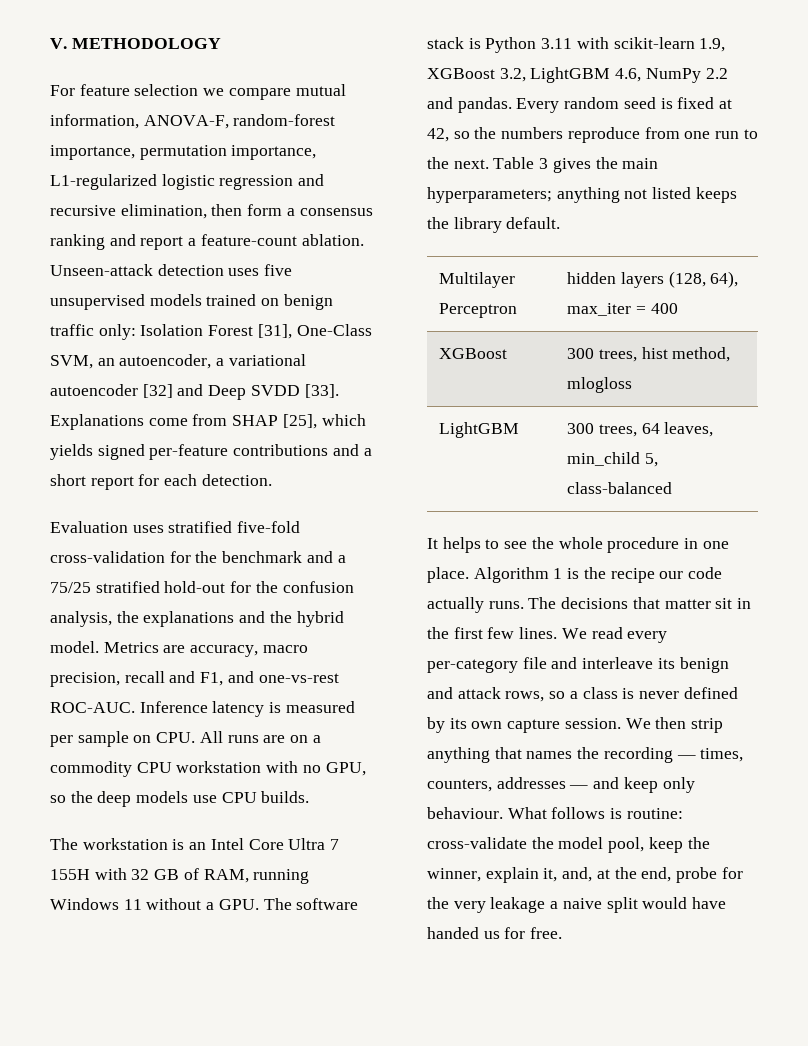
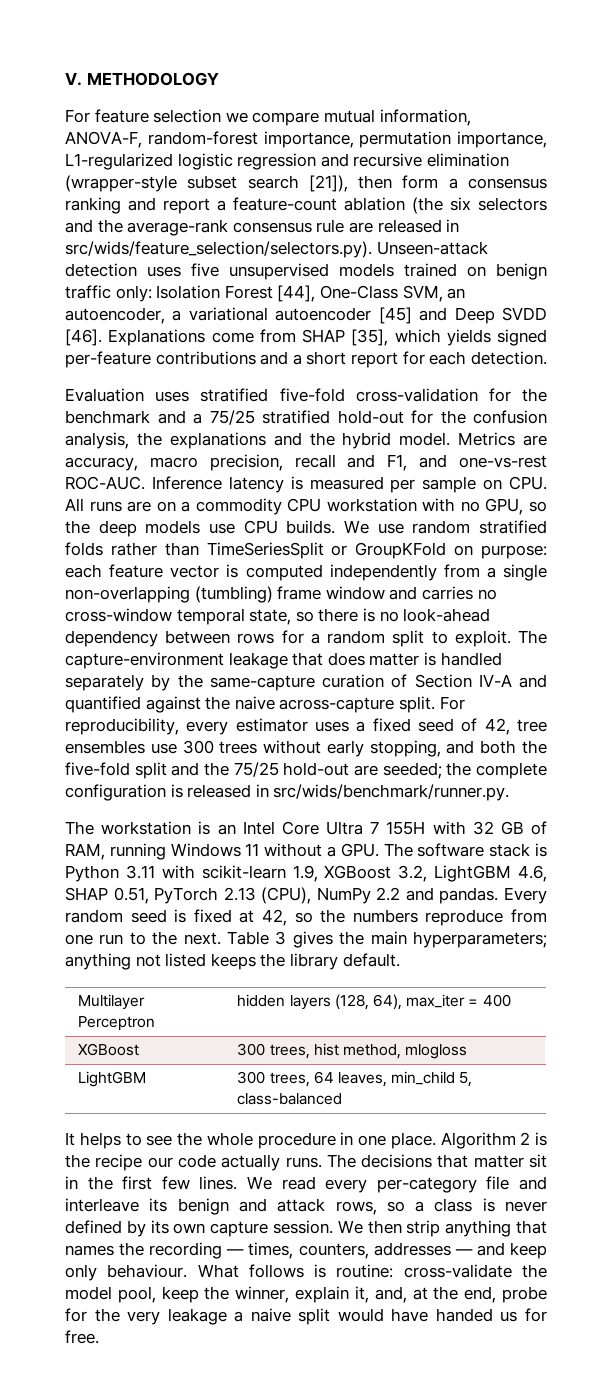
- For feature selection we compare mutual information, ANOVA-F, random-forest importance, permutation importance, L1-regularized logistic regression and recursive elimination, then form a consensus ranking and report a feature-count ablation. Unseen-attack detection uses five unsupervised models trained on benign traffic only: Isolation Forest [31], One-Class SVM, an autoencoder, a variational autoencoder [32] and Deep SVDD [33].
+ For feature selection we compare mutual information, ANOVA-F, random-forest importance, permutation importance, L1-regularized logistic regression and recursive elimination (wrapper-style subset search [21]), then form a consensus ranking and report a feature-count ablation (the six selectors and the average-rank consensus rule are released in src/wids/feature_selection/selectors.py). Unseen-attack detection uses five unsupervised models trained on benign traffic only: Isolation Forest [44], One-Class SVM, an autoencoder, a variational autoencoder [45] and Deep SVDD [46].
- Explanations come from SHAP [25], which yields signed per-feature contributions and a short report for each detection.
+ Explanations come from SHAP [35], which yields signed per-feature contributions and a short report for each detection.
+ We use random stratified folds rather than TimeSeriesSplit or GroupKFold on purpose: each feature vector is computed independently from a single non-overlapping (tumbling) frame window and carries no cross-window temporal state, so there is no look-ahead dependency between rows for a random split to exploit. The capture-environment leakage that does matter is handled separately by the same-capture curation of Section IV-A and quantified against the naive across-capture split. For reproducibility, every estimator uses a fixed seed of 42, tree ensembles use 300 trees without early stopping, and both the five-fold split and the 75/25 hold-out are seeded; the complete configuration is released in src/wids/benchmark/runner.py.
- The workstation is an Intel Core Ultra 7 155H with 32 GB of RAM, running Windows 11 without a GPU. The software stack is Python 3.11 with scikit-learn 1.9, XGBoost 3.2, LightGBM 4.6, NumPy 2.2 and pandas.
+ The workstation is an Intel Core Ultra 7 155H with 32 GB of RAM, running Windows 11 without a GPU. The software stack is Python 3.11 with scikit-learn 1.9, XGBoost 3.2, LightGBM 4.6, SHAP 0.51, PyTorch 2.13 (CPU), NumPy 2.2 and pandas.
- Algorithm 1 is the recipe our code actually runs.
+ Algorithm 2 is the recipe our code actually runs.

